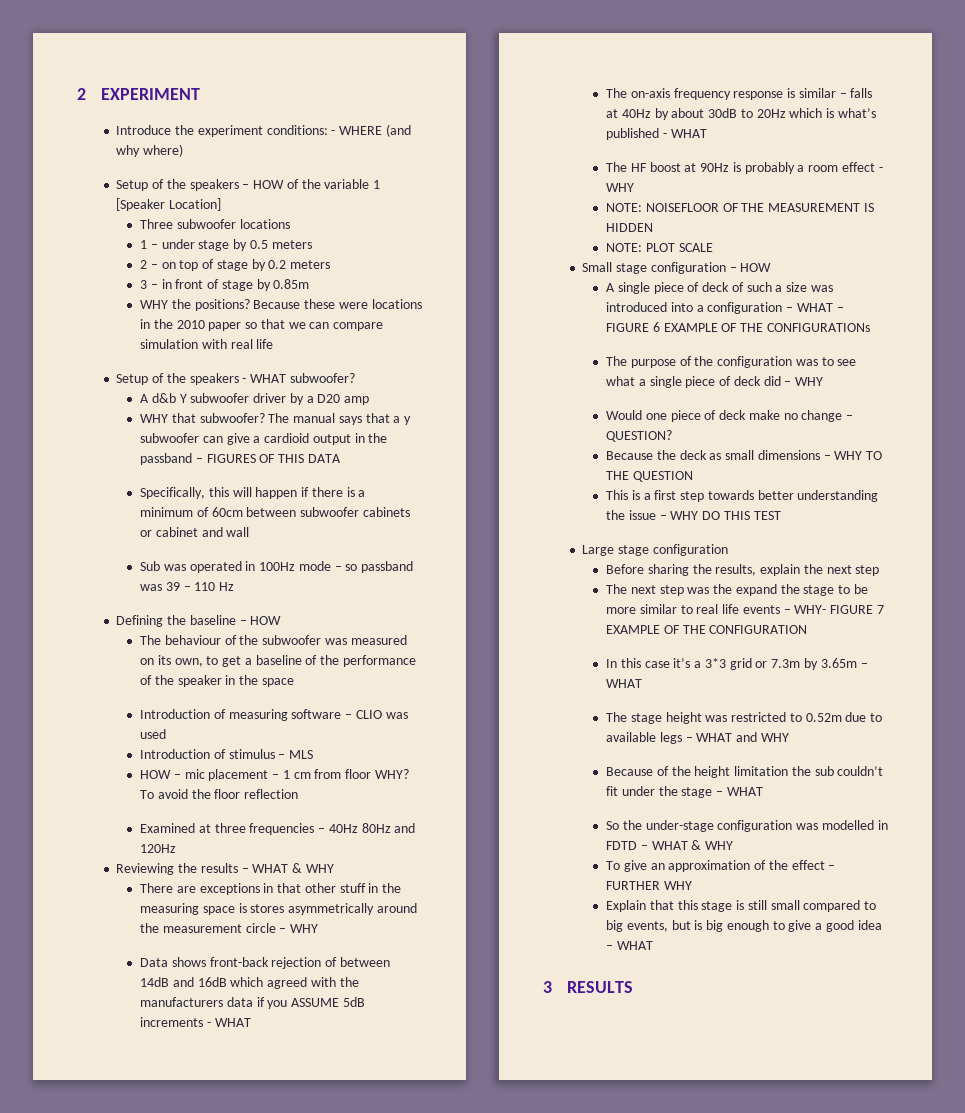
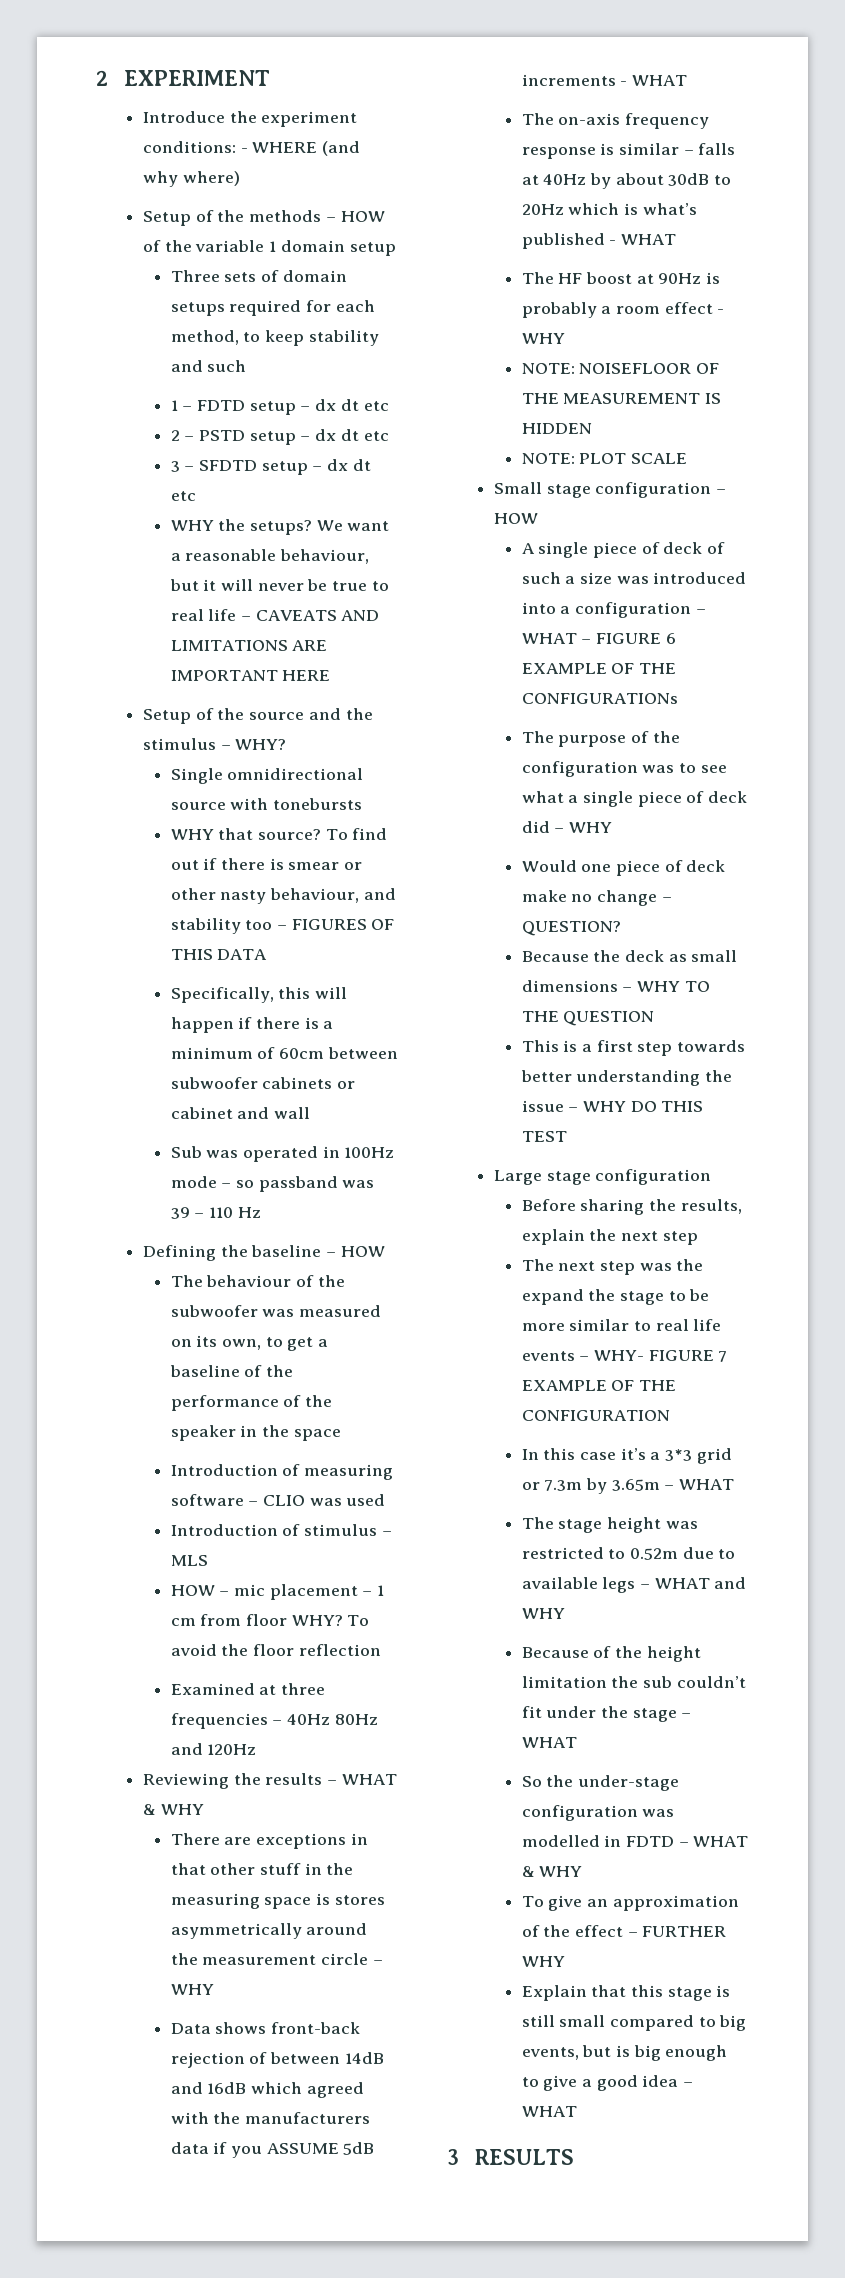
- Setup of the speakers – HOW of the variable 1 [Speaker Location]
+ Setup of the methods – HOW of the variable 1 domain setup
- Three subwoofer locations
- 1 – under stage by 0.5 meters
- 2 – on top of stage by 0.2 meters
- 3 – in front of stage by 0.85m
- WHY the positions? Because these were locations in the 2010 paper so that we can compare simulation with real life
- Setup of the speakers - WHAT subwoofer?
- A d&b Y subwoofer driver by a D20 amp
- WHY that subwoofer? The manual says that a y subwoofer can give a cardioid output in the passband – FIGURES OF THIS DATA
+ Three sets of domain setups required for each method, to keep stability and such
+ 1 – FDTD setup – dx dt etc
+ 2 – PSTD setup – dx dt etc
+ 3 – SFDTD setup – dx dt etc
+ WHY the setups? We want a reasonable behaviour, but it will never be true to real life – CAVEATS AND LIMITATIONS ARE IMPORTANT HERE
+ Setup of the source and the stimulus – WHY?
+ Single omnidirectional source with tonebursts
+ WHY that source? To find out if there is smear or other nasty behaviour, and stability too – FIGURES OF THIS DATA

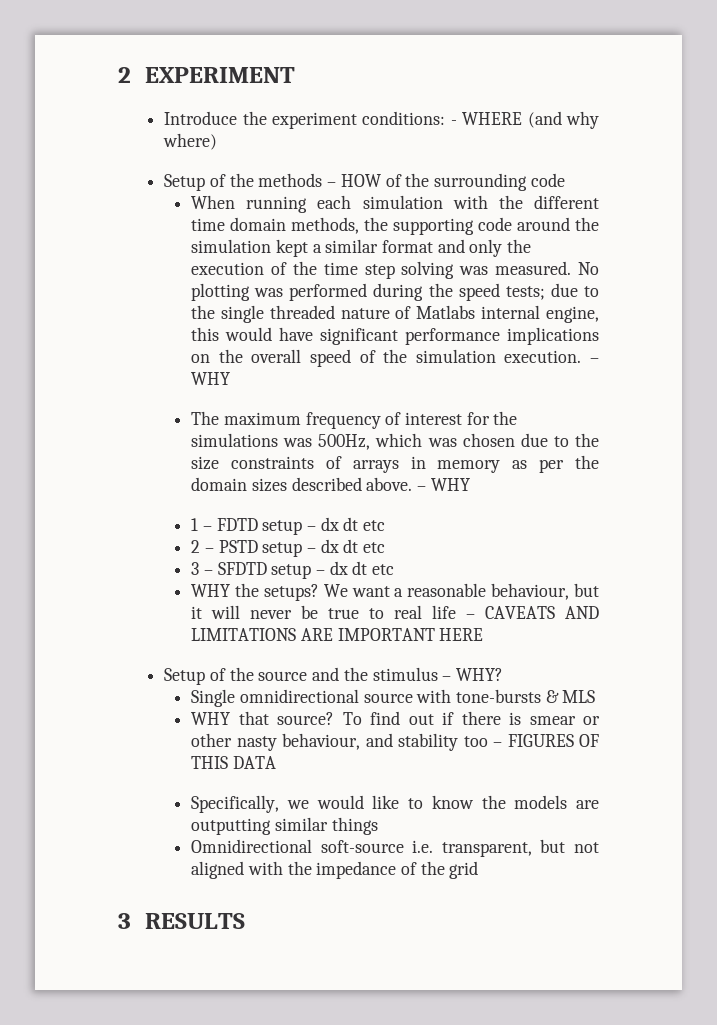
- Setup of the methods – HOW of the variable 1 domain setup
- Three sets of domain setups required for each method, to keep stability and such
+ Setup of the methods – HOW of the surrounding code
+ When running each simulation with the different time domain methods, the supporting code around the simulation kept a similar format and only the execution of the time step solving was measured. No plotting was performed during the speed tests; due to the single threaded nature of Matlabs internal engine, this would have significant performance implications on the overall speed of the simulation execution. – WHY
+ The maximum frequency of interest for the simulations was 500Hz, which was chosen due to the size constraints of arrays in memory as per the domain sizes described above. – WHY
- Single omnidirectional source with tonebursts
+ Single omnidirectional source with tone-bursts & MLS
- Specifically, this will happen if there is a minimum of 60cm between subwoofer cabinets or cabinet and wall
- Sub was operated in 100Hz mode – so passband was 39 – 110 Hz
- Defining the baseline – HOW
- The behaviour of the subwoofer was measured on its own, to get a baseline of the performance of the speaker in the space
- Introduction of measuring software – CLIO was used
- Introduction of stimulus – MLS
- HOW – mic placement – 1 cm from floor WHY? To avoid the floor reflection
- Examined at three frequencies – 40Hz 80Hz and 120Hz
- Reviewing the results – WHAT & WHY
- There are exceptions in that other stuff in the measuring space is stores asymmetrically around the measurement circle – WHY
- Data shows front-back rejection of between 14dB and 16dB which agreed with the manufacturers data if you ASSUME 5dB increments - WHAT
- The on-axis frequency response is similar – falls at 40Hz by about 30dB to 20Hz which is what’s published - WHAT
- The HF boost at 90Hz is probably a room effect - WHY
- NOTE: NOISEFLOOR OF THE MEASUREMENT IS HIDDEN
- NOTE: PLOT SCALE
- Small stage configuration – HOW
- A single piece of deck of such a size was introduced into a configuration – WHAT – FIGURE 6 EXAMPLE OF THE CONFIGURATIONs
- The purpose of the configuration was to see what a single piece of deck did – WHY
- Would one piece of deck make no change – QUESTION?
- Because the deck as small dimensions – WHY TO THE QUESTION
- This is a first step towards better understanding the issue – WHY DO THIS TEST
- Large stage configuration
- Before sharing the results, explain the next step
- The next step was the expand the stage to be more similar to real life events – WHY- FIGURE 7 EXAMPLE OF THE CONFIGURATION
- In this case it’s a 3*3 grid or 7.3m by 3.65m – WHAT
- The stage height was restricted to 0.52m due to available legs – WHAT and WHY
- Because of the height limitation the sub couldn’t fit under the stage – WHAT
- So the under-stage configuration was modelled in FDTD – WHAT & WHY
- To give an approximation of the effect – FURTHER WHY
- Explain that this stage is still small compared to big events, but is big enough to give a good idea – WHAT
+ Specifically, we would like to know the models are outputting similar things
+ Omnidirectional soft-source i.e. transparent, but not aligned with the impedance of the grid

